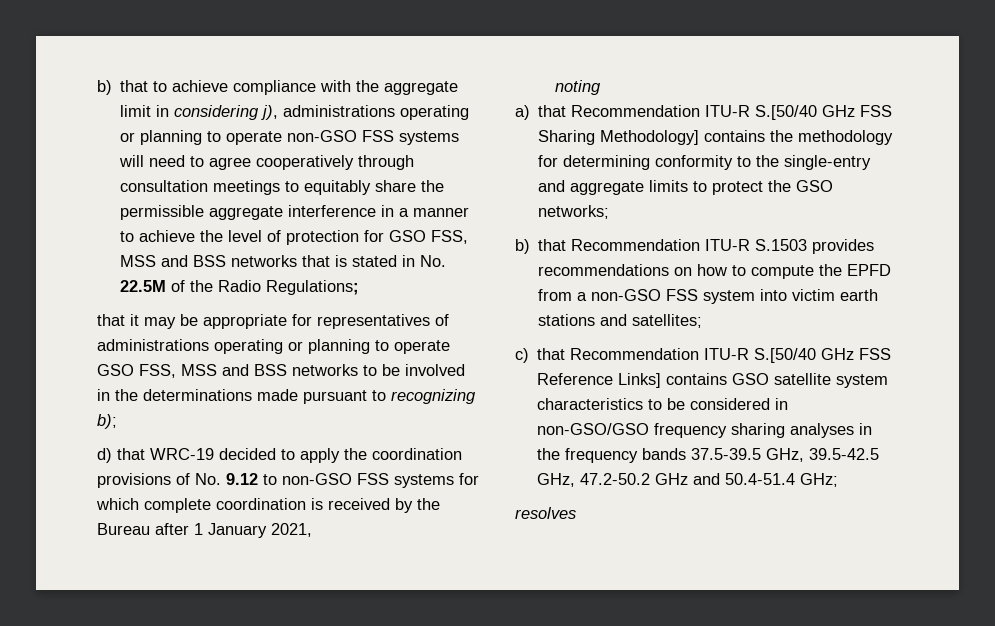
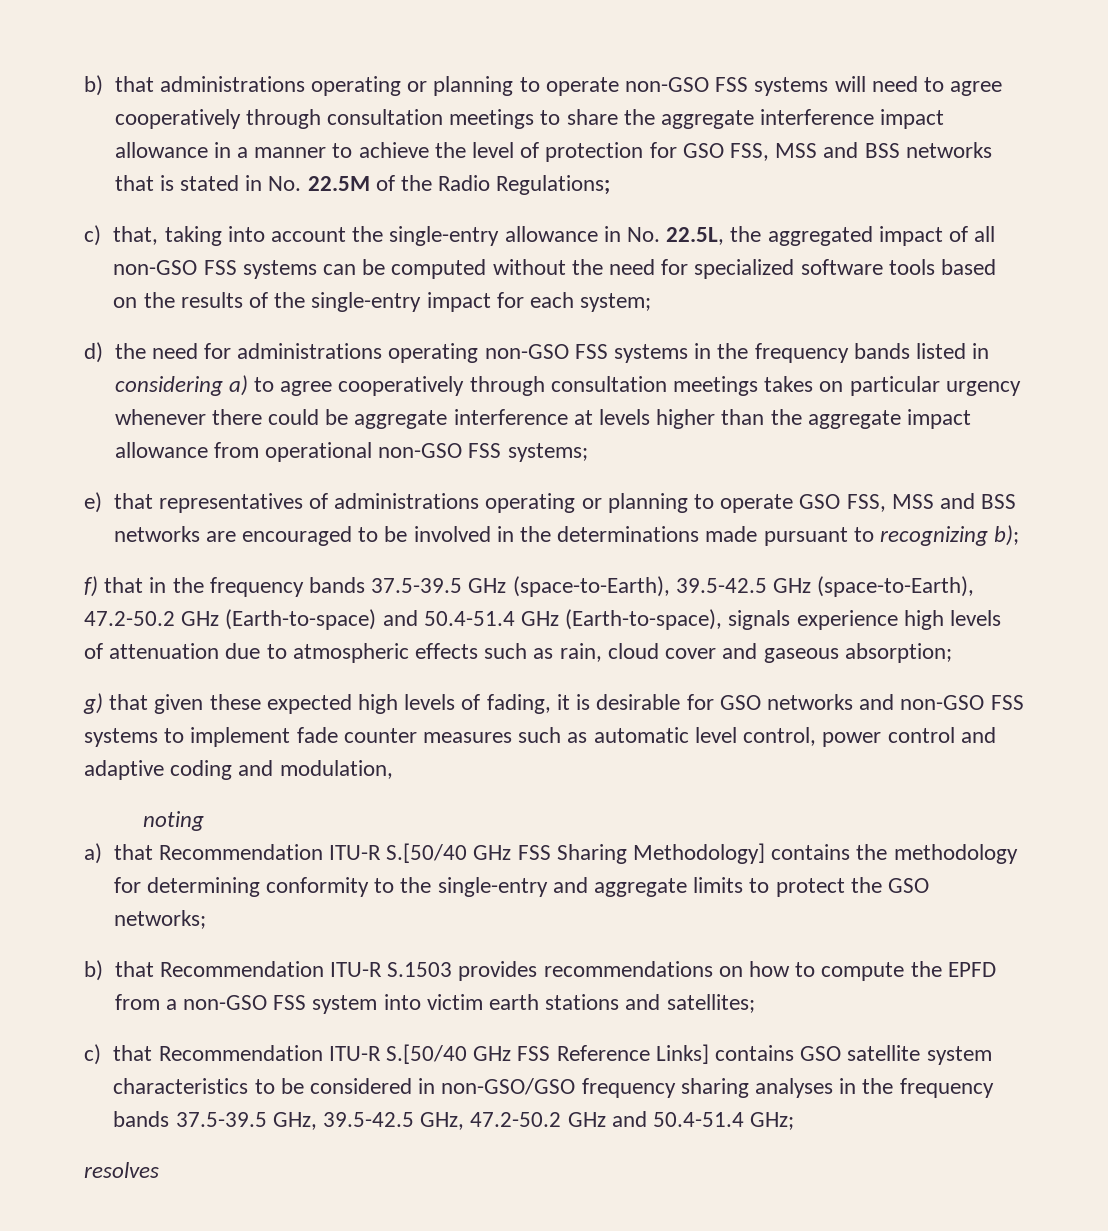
- b) that to achieve compliance with the aggregate limit in considering j), administrations operating or planning to operate non-GSO FSS systems will need to agree cooperatively through consultation meetings to equitably share the permissible aggregate interference in a manner to achieve the level of protection for GSO FSS, MSS and BSS networks that is stated in No. 22.5M of the Radio Regulations;
+ b) that administrations operating or planning to operate non-GSO FSS systems will need to agree cooperatively through consultation meetings to share the aggregate interference impact allowance in a manner to achieve the level of protection for GSO FSS, MSS and BSS networks that is stated in No. 22.5M of the Radio Regulations;
- that it may be appropriate for representatives of administrations operating or planning to operate GSO FSS, MSS and BSS networks to be involved in the determinations made pursuant to recognizing b);
+ c) that, taking into account the single-entry allowance in No. 22.5L, the aggregated impact of all non-GSO FSS systems can be computed without the need for specialized software tools based on the results of the single-entry impact for each system;
+ d) the need for administrations operating non-GSO FSS systems in the frequency bands listed in considering a) to agree cooperatively through consultation meetings takes on particular urgency whenever there could be aggregate interference at levels higher than the aggregate impact allowance from operational non-GSO FSS systems;
+ e) that representatives of administrations operating or planning to operate GSO FSS, MSS and BSS networks are encouraged to be involved in the determinations made pursuant to recognizing b);
- d) that WRC-19 decided to apply the coordination provisions of No. 9.12 to non-GSO FSS systems for which complete coordination is received by the Bureau after 1 January 2021,
+ f) that in the frequency bands 37.5-39.5 GHz (space-to-Earth), 39.5-42.5 GHz (space-to-Earth), 47.2-50.2 GHz (Earth-to-space) and 50.4-51.4 GHz (Earth-to-space), signals experience high levels of attenuation due to atmospheric effects such as rain, cloud cover and gaseous absorption;
+ g) that given these expected high levels of fading, it is desirable for GSO networks and non-GSO FSS systems to implement fade counter measures such as automatic level control, power control and adaptive coding and modulation,

